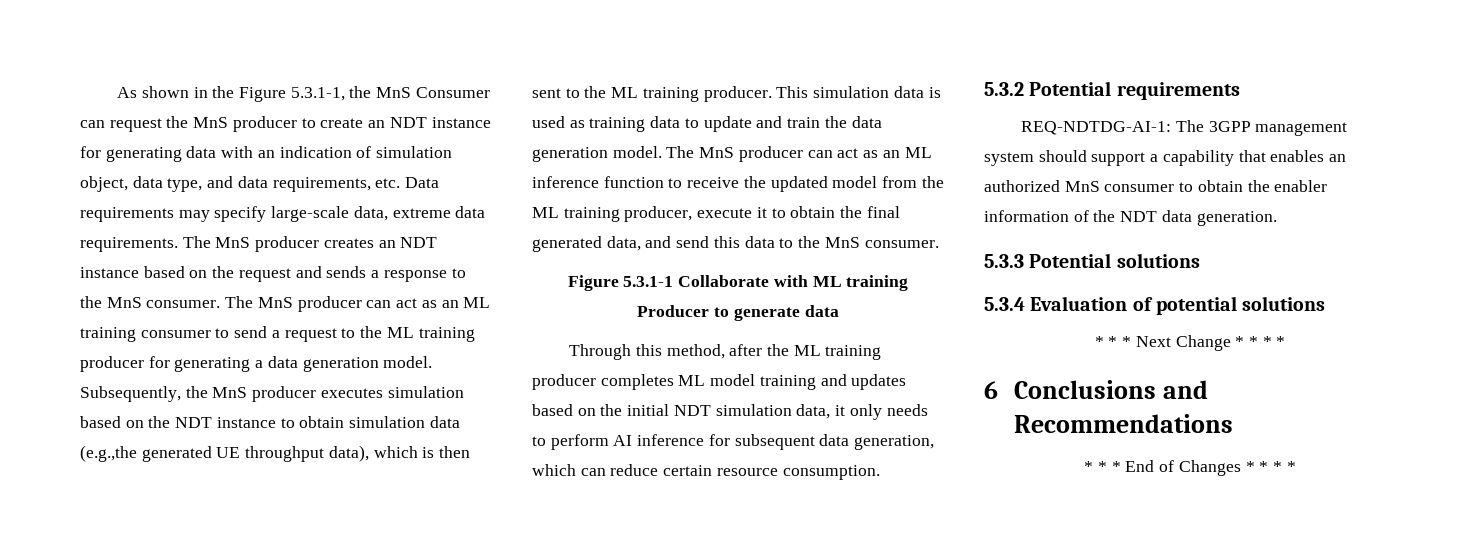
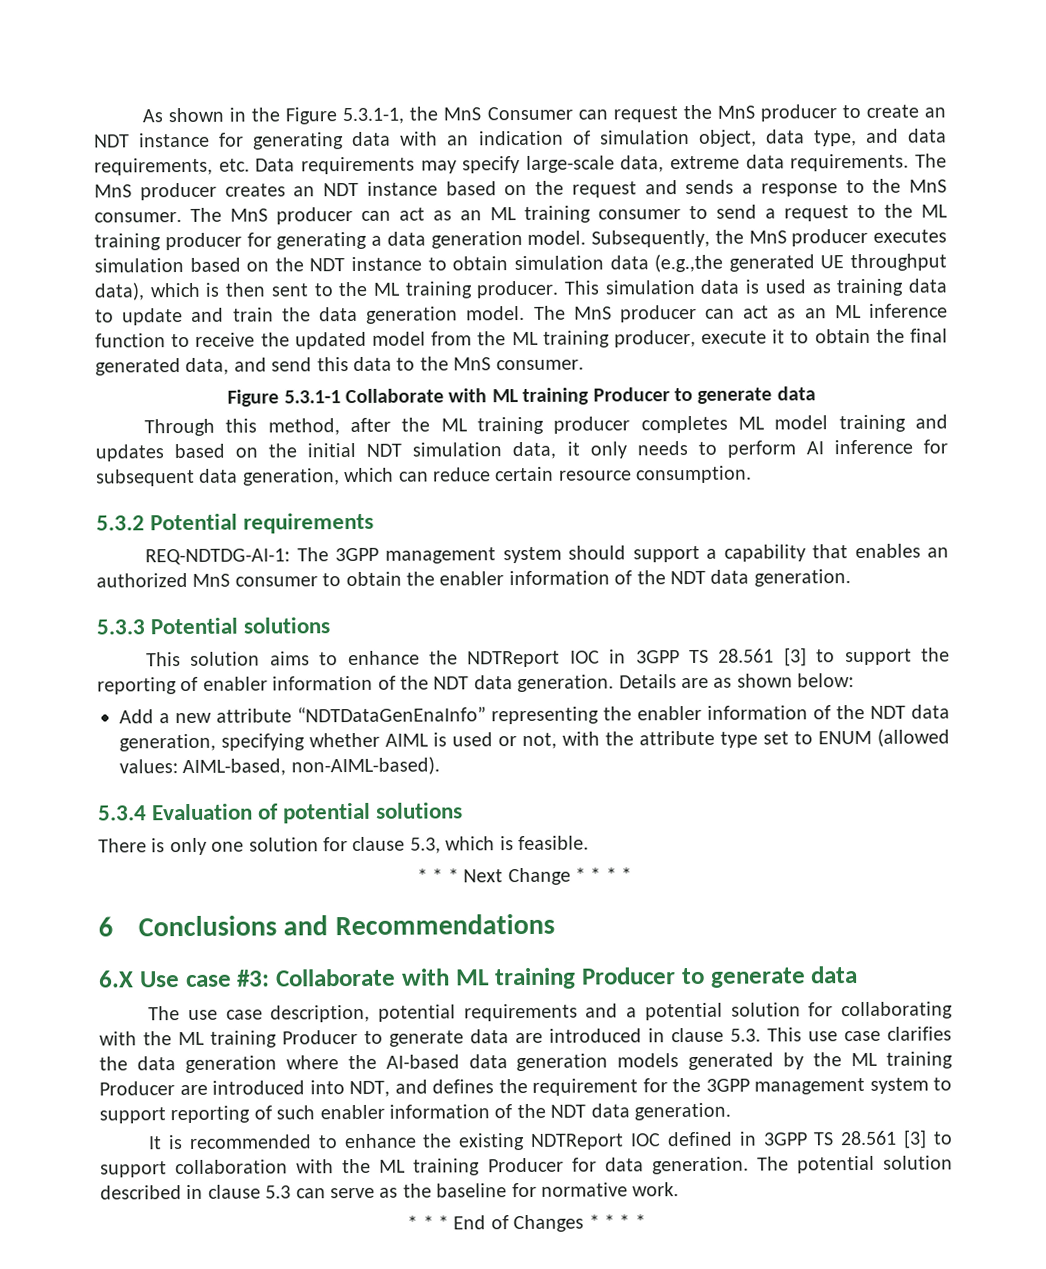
+ This solution aims to enhance the NDTReport IOC in 3GPP TS 28.561 [3] to support the reporting of enabler information of the NDT data generation. Details are as shown below:
+ Add a new attribute “NDTDataGenEnaInfo” representing the enabler information of the NDT data generation, specifying whether AIML is used or not, with the attribute type set to ENUM (allowed values: AIML-based, non-AIML-based).
+ There is only one solution for clause 5.3, which is feasible.
+ 6.X Use case #3: Collaborate with ML training Producer to generate data
+ The use case description, potential requirements and a potential solution for collaborating with the ML training Producer to generate data are introduced in clause 5.3. This use case clarifies the data generation where the AI-based data generation models generated by the ML training Producer are introduced into NDT, and defines the requirement for the 3GPP management system to support reporting of such enabler information of the NDT data generation.
+ It is recommended to enhance the existing NDTReport IOC defined in 3GPP TS 28.561 [3] to support collaboration with the ML training Producer for data generation. The potential solution described in clause 5.3 can serve as the baseline for normative work.

